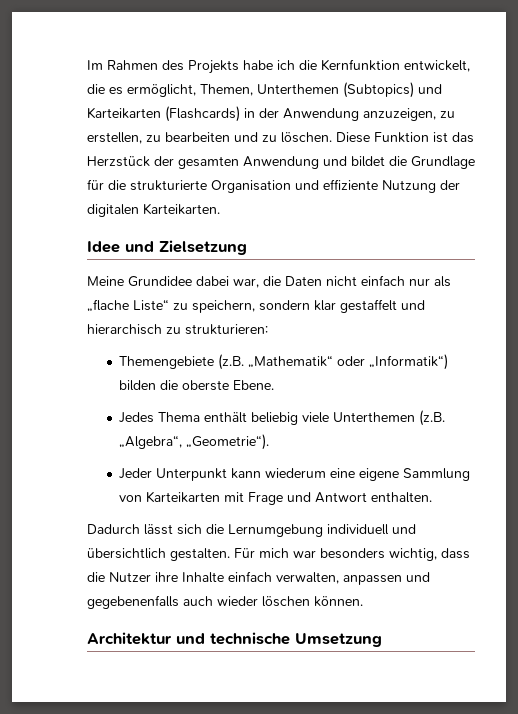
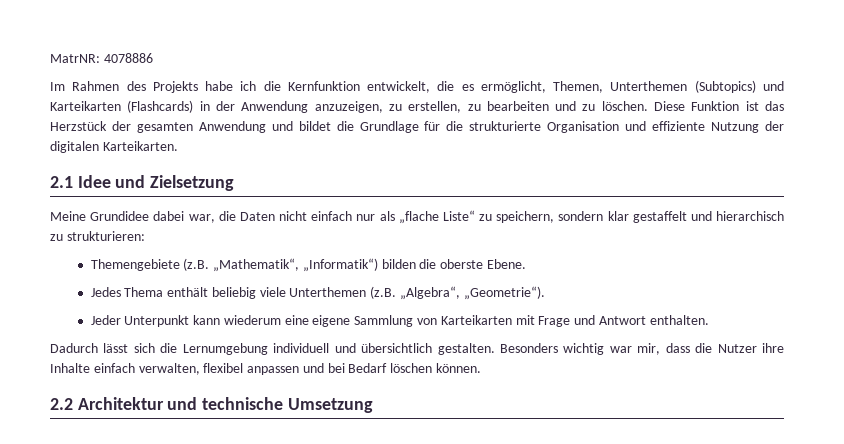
+ MatrNR: 4078886
- Idee und Zielsetzung
+ 2.1 Idee und Zielsetzung
- Themengebiete (z.B. „Mathematik“ oder „Informatik“) bilden die oberste Ebene.
+ Themengebiete (z.B. „Mathematik“, „Informatik“) bilden die oberste Ebene.
- Für mich war besonders wichtig, dass die Nutzer ihre Inhalte einfach verwalten, anpassen und gegebenenfalls auch wieder löschen können.
+ Besonders wichtig war mir, dass die Nutzer ihre Inhalte einfach verwalten, flexibel anpassen und bei Bedarf löschen können.
- Architektur und technische Umsetzung
+ 2.2 Architektur und technische Umsetzung

